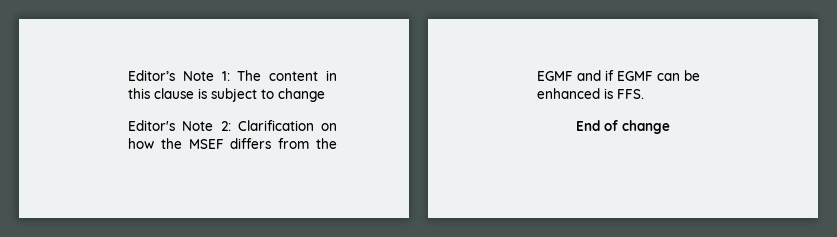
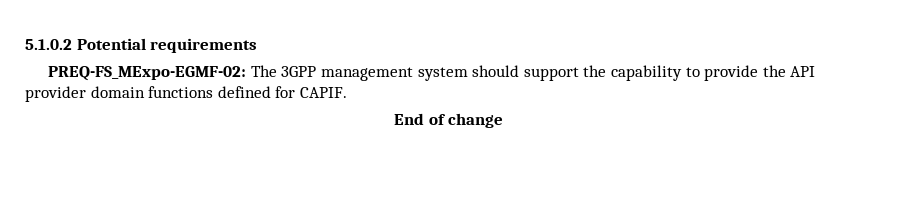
- Editor’s Note 1: The content in this clause is subject to change
- Editor's Note 2: Clarification on how the MSEF differs from the EGMF and if EGMF can be enhanced is FFS.
+ 5.1.0.2 Potential requirements
+ PREQ-FS_MExpo-EGMF-02: The 3GPP management system should support the capability to provide the API provider domain functions defined for CAPIF.

